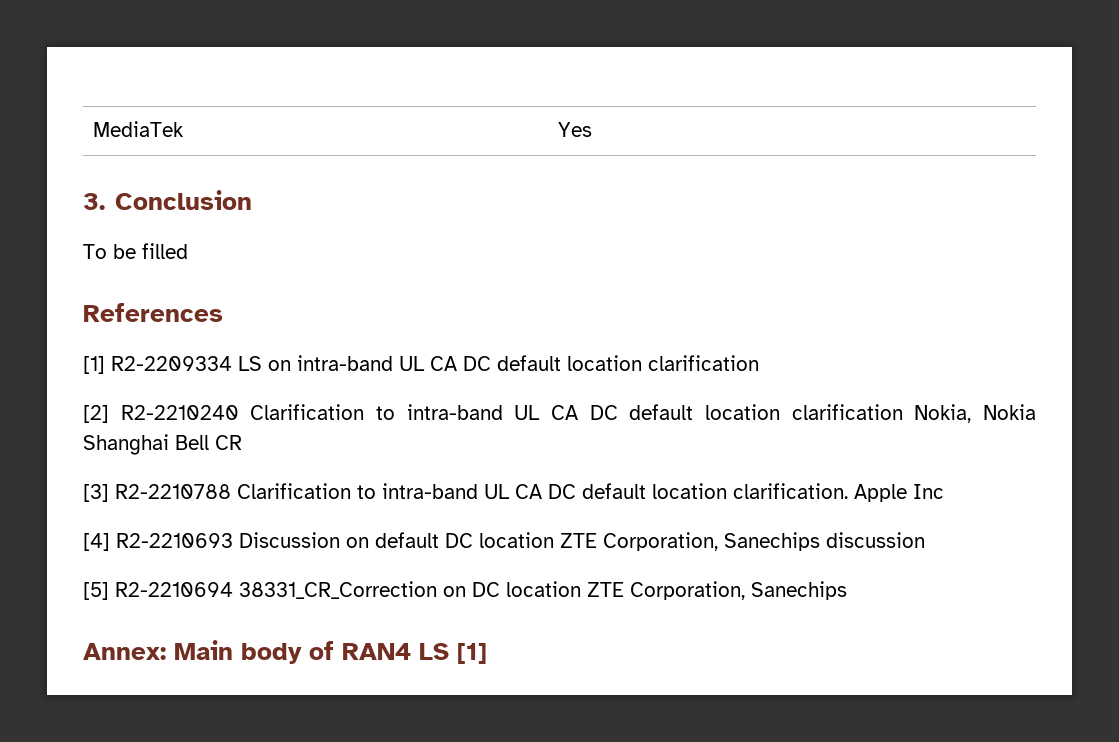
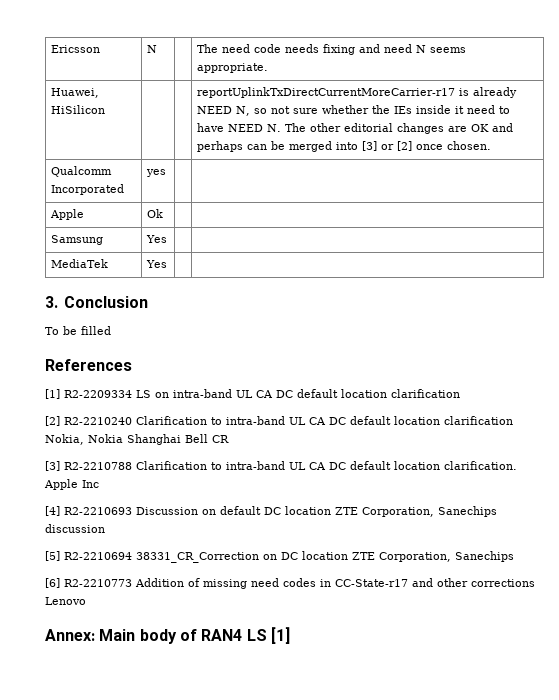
+ Ericsson | N | | The need code needs fixing and need N seems appropriate.
+ Huawei, HiSilicon | | | reportUplinkTxDirectCurrentMoreCarrier-r17 is already NEED N, so not sure whether the IEs inside it need to have NEED N. The other editorial changes are OK and perhaps can be merged into [3] or [2] once chosen.
+ Qualcomm Incorporated | yes | |
+ Apple | Ok | |
+ Samsung | Yes | |
+ [6] R2-2210773 Addition of missing need codes in CC-State-r17 and other corrections Lenovo

